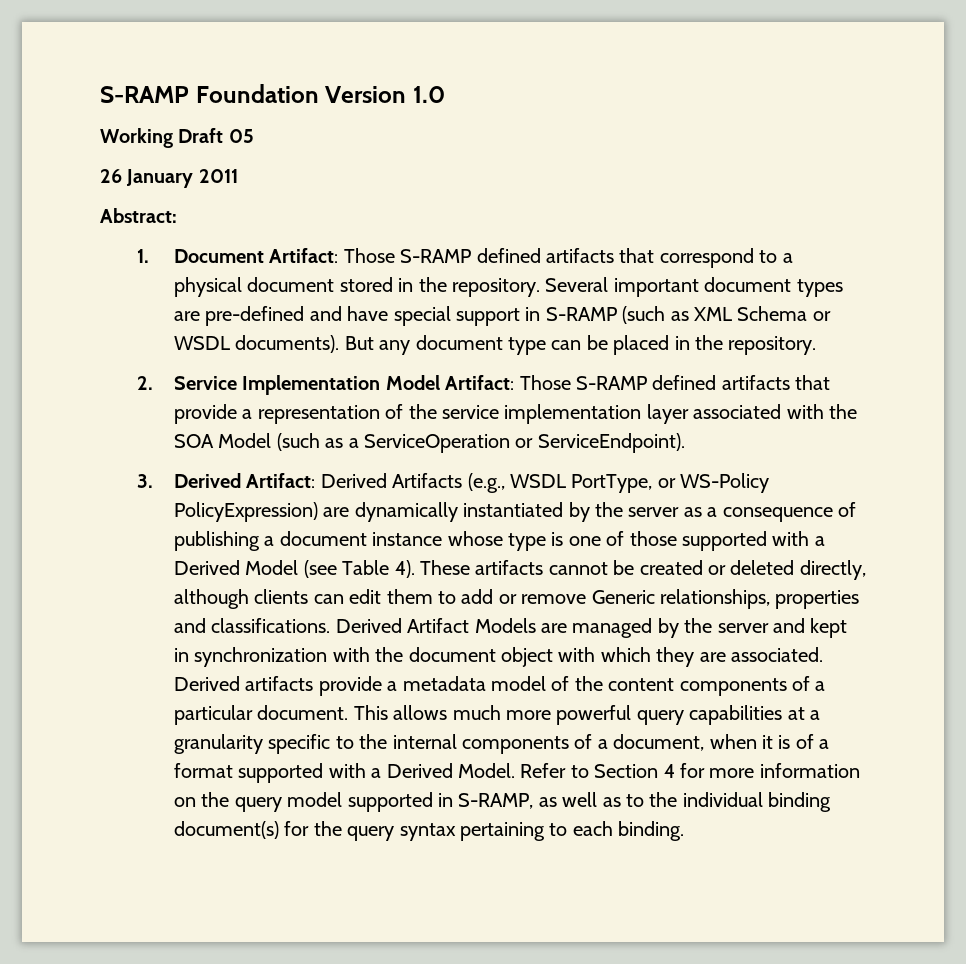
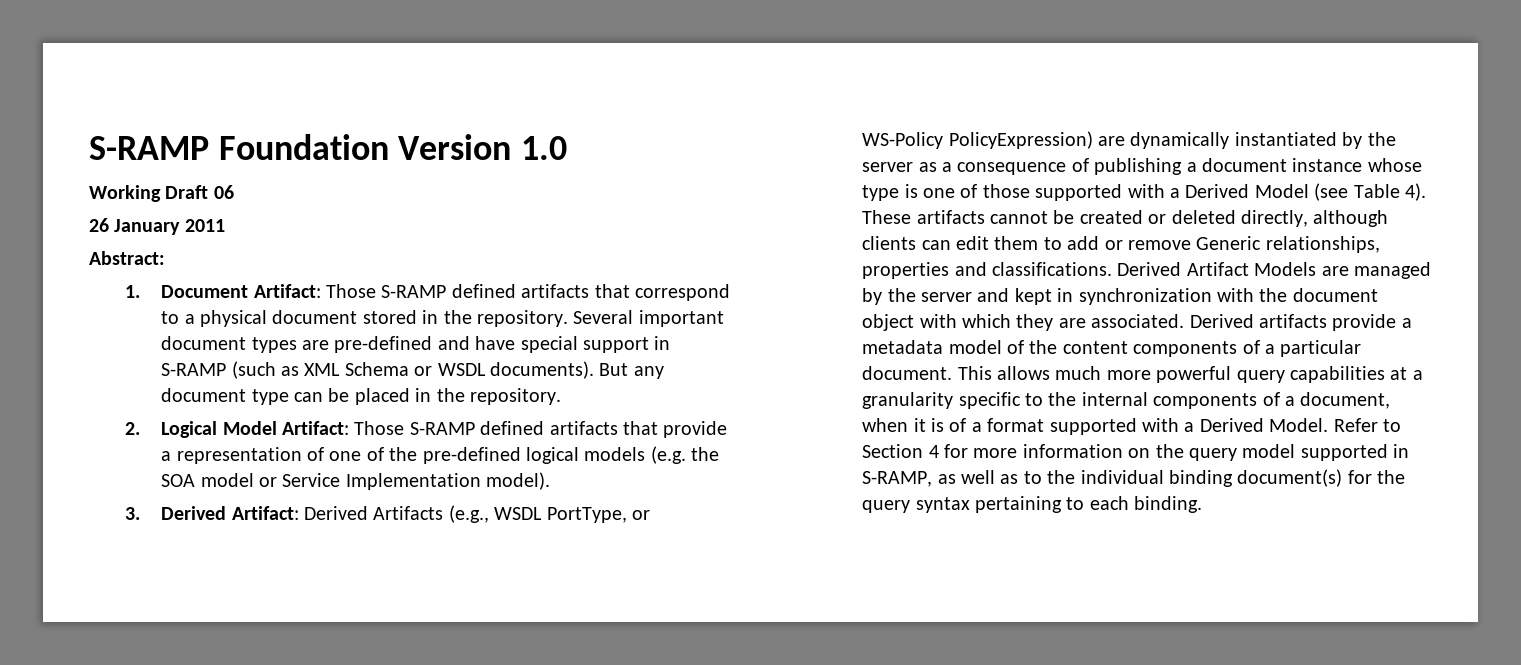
- Working Draft 05
+ Working Draft 06
- 2. Service Implementation Model Artifact: Those S-RAMP defined artifacts that provide a representation of the service implementation layer associated with the SOA Model (such as a ServiceOperation or ServiceEndpoint).
+ 2. Logical Model Artifact: Those S-RAMP defined artifacts that provide a representation of one of the pre-defined logical models (e.g. the SOA model or Service Implementation model).

